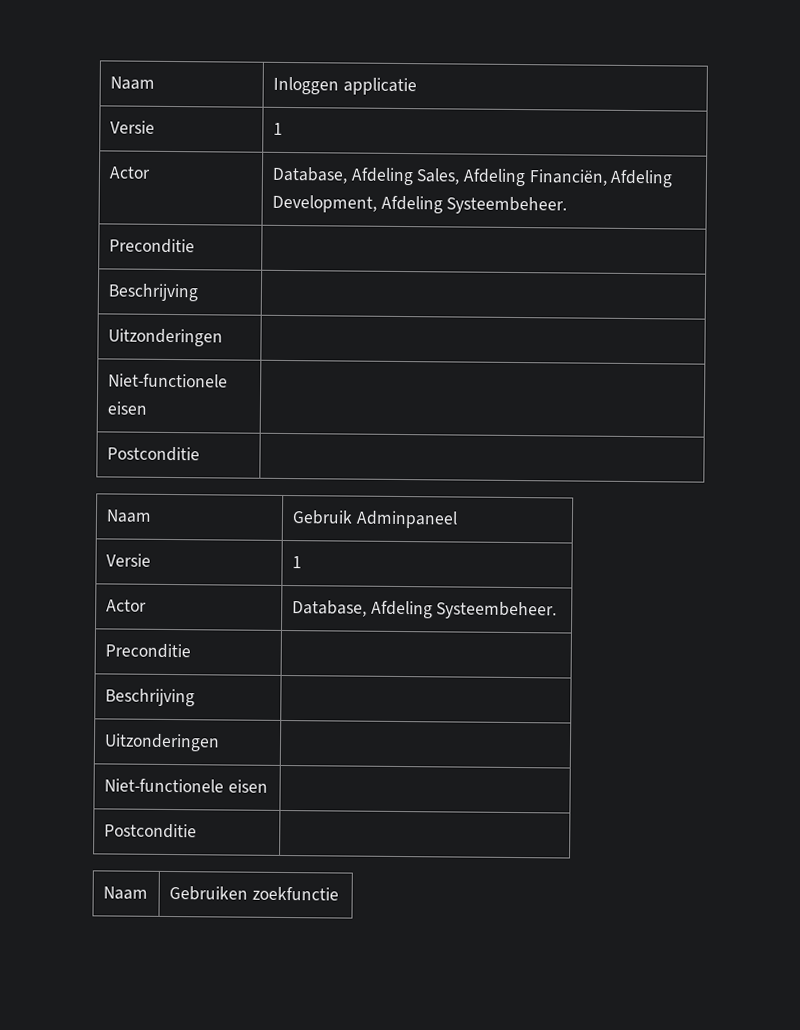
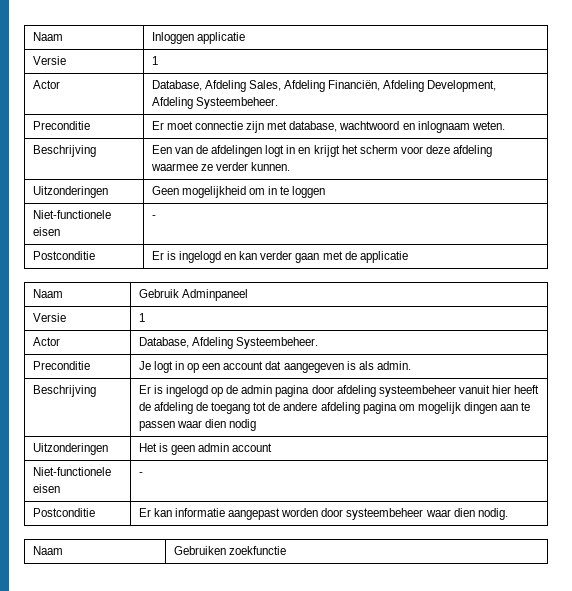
  Actor | Database, Afdeling Sales, Afdeling Financiën, Afdeling Development, Afdeling Systeembeheer.
- Preconditie |
- Beschrijving |
- Uitzonderingen |
- Niet-functionele eisen |
- Postconditie |
+ Preconditie | Er moet connectie zijn met database, wachtwoord en inlognaam weten.
+ Beschrijving | Een van de afdelingen logt in en krijgt het scherm voor deze afdeling waarmee ze verder kunnen.
+ Uitzonderingen | Geen mogelijkheid om in te loggen
+ Niet-functionele eisen | -
+ Postconditie | Er is ingelogd en kan verder gaan met de applicatie
  Actor | Database, Afdeling Systeembeheer.
- Preconditie |
- Beschrijving |
- Uitzonderingen |
- Niet-functionele eisen |
- Postconditie |
+ Preconditie | Je logt in op een account dat aangegeven is als admin.
+ Beschrijving | Er is ingelogd op de admin pagina door afdeling systeembeheer vanuit hier heeft de afdeling de toegang tot de andere afdeling pagina om mogelijk dingen aan te passen waar dien nodig
+ Uitzonderingen | Het is geen admin account
+ Niet-functionele eisen | -
+ Postconditie | Er kan informatie aangepast worden door systeembeheer waar dien nodig.

